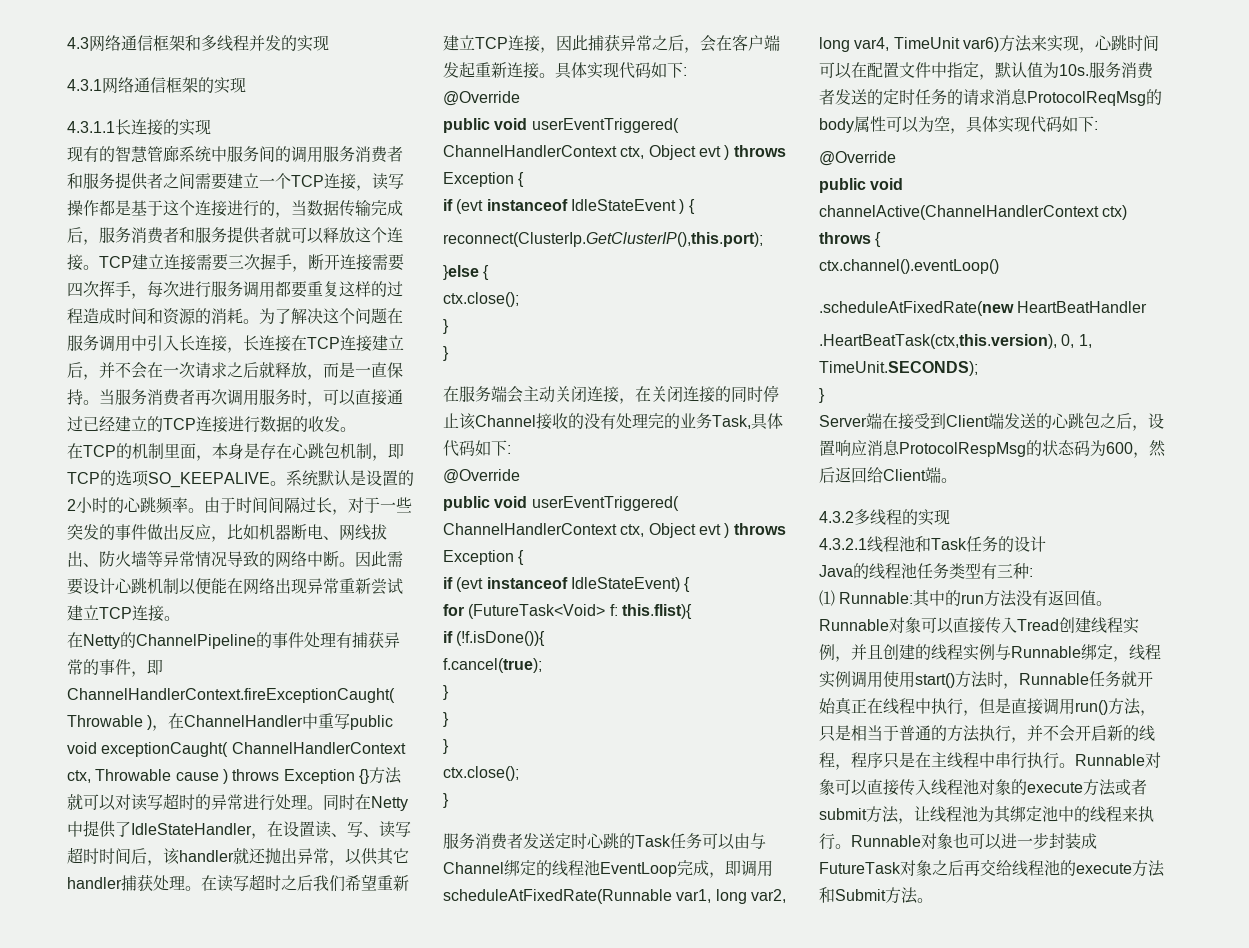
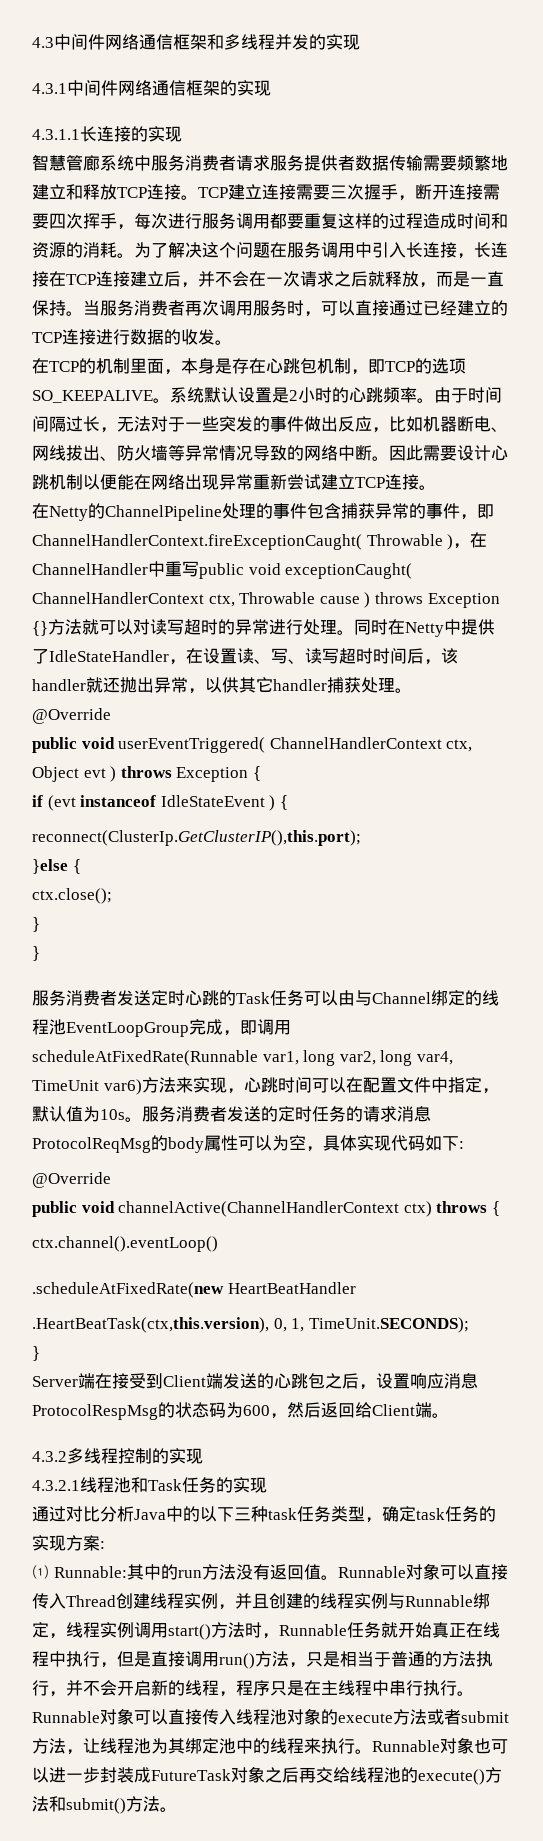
- 4.3网络通信框架和多线程并发的实现
+ 4.3中间件网络通信框架和多线程并发的实现
- 4.3.1网络通信框架的实现
+ 4.3.1中间件网络通信框架的实现
- 现有的智慧管廊系统中服务间的调用服务消费者和服务提供者之间需要建立一个TCP连接，读写操作都是基于这个连接进行的，当数据传输完成后，服务消费者和服务提供者就可以释放这个连接。
+ 智慧管廊系统中服务消费者请求服务提供者数据传输需要频繁地建立和释放TCP连接。
- 系统默认是设置的2小时的心跳频率。
+ 系统默认设置是2小时的心跳频率。
- 由于时间间隔过长，对于一些突发的事件做出反应，比如机器断电、网线拔出、防火墙等异常情况导致的网络中断。
+ 由于时间间隔过长，无法对于一些突发的事件做出反应，比如机器断电、网线拔出、防火墙等异常情况导致的网络中断。
- 在Netty的ChannelPipeline的事件处理有捕获异常的事件，即ChannelHandlerContext.fireExceptionCaught( Throwable )，在ChannelHandler中重写public void exceptionCaught( ChannelHandlerContext ctx, Throwable cause ) throws Exception {}方法就可以对读写超时的异常进行处理。
+ 在Netty的ChannelPipeline处理的事件包含捕获异常的事件，即ChannelHandlerContext.fireExceptionCaught( Throwable )，在ChannelHandler中重写public void exceptionCaught( ChannelHandlerContext ctx, Throwable cause ) throws Exception {}方法就可以对读写超时的异常进行处理。
- 在读写超时之后我们希望重新建立TCP连接，因此捕获异常之后，会在客户端发起重新连接。具体实现代码如下:
- 在服务端会主动关闭连接，在关闭连接的同时停止该Channel接收的没有处理完的业务Task,具体代码如下:
- @Override
- public void userEventTriggered( ChannelHandlerContext ctx, Object evt ) throws Exception {
- if (evt instanceof IdleStateEvent) {
- for (FutureTask<Void> f: this.flist){
- if (!f.isDone()){
- f.cancel(true);
- }
- }
- }
- ctx.close();
- }
- 服务消费者发送定时心跳的Task任务可以由与Channel绑定的线程池EventLoop完成，即调用scheduleAtFixedRate(Runnable var1, long var2, long var4, TimeUnit var6)方法来实现，心跳时间可以在配置文件中指定，默认值为10s.
+ 服务消费者发送定时心跳的Task任务可以由与Channel绑定的线程池EventLoopGroup完成，即调用scheduleAtFixedRate(Runnable var1, long var2, long var4, TimeUnit var6)方法来实现，心跳时间可以在配置文件中指定，默认值为10s。
- 4.3.2多线程的实现
+ 4.3.2多线程控制的实现
- 4.3.2.1线程池和Task任务的设计
- Java的线程池任务类型有三种:
+ 4.3.2.1线程池和Task任务的实现
+ 通过对比分析Java中的以下三种task任务类型，确定task任务的实现方案:
- Runnable对象可以直接传入Tread创建线程实例，并且创建的线程实例与Runnable绑定，线程实例调用使用start()方法时，Runnable任务就开始真正在线程中执行，但是直接调用run()方法，只是相当于普通的方法执行，并不会开启新的线程，程序只是在主线程中串行执行。
+ Runnable对象可以直接传入Thread创建线程实例，并且创建的线程实例与Runnable绑定，线程实例调用start()方法时，Runnable任务就开始真正在线程中执行，但是直接调用run()方法，只是相当于普通的方法执行，并不会开启新的线程，程序只是在主线程中串行执行。
- Runnable对象也可以进一步封装成FutureTask对象之后再交给线程池的execute方法和Submit方法。
+ Runnable对象也可以进一步封装成FutureTask对象之后再交给线程池的execute()方法和submit()方法。

